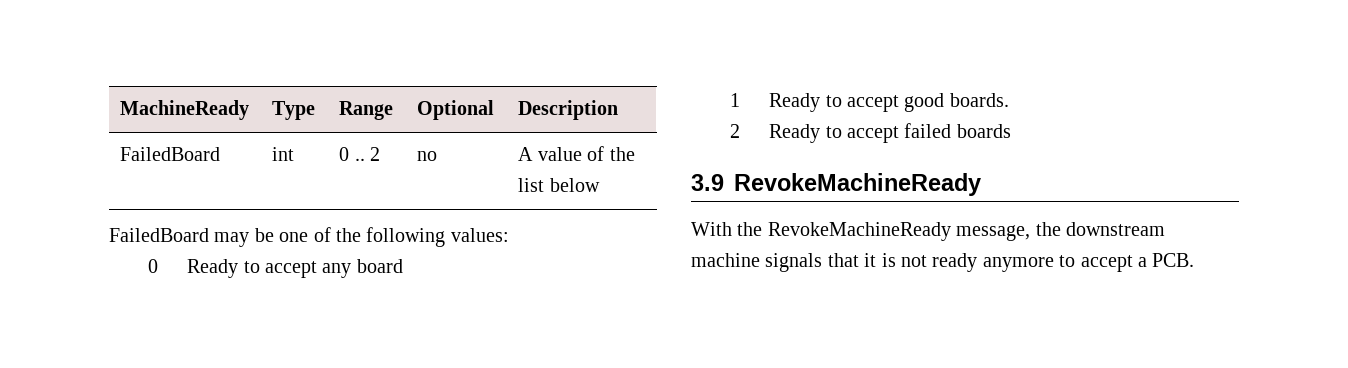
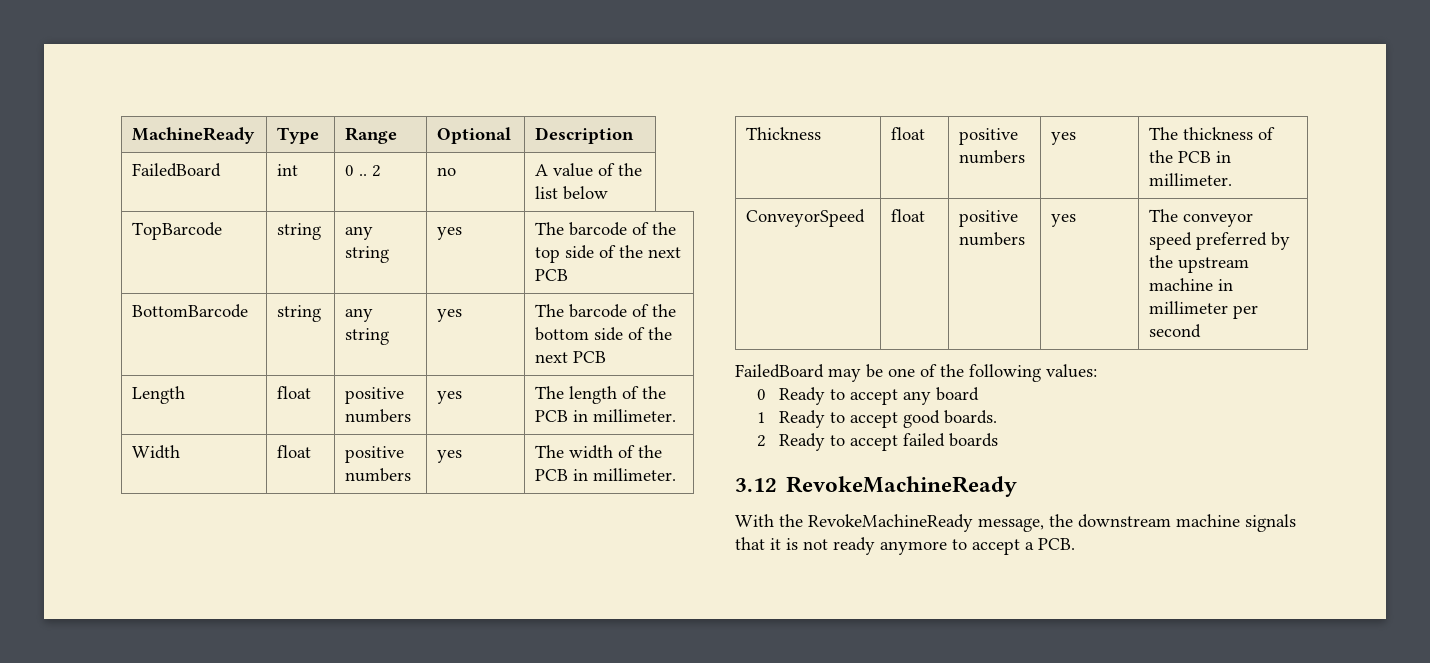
+ TopBarcode | string | any string | yes | The barcode of the top side of the next PCB
+ BottomBarcode | string | any string | yes | The barcode of the bottom side of the next PCB
+ Length | float | positive numbers | yes | The length of the PCB in millimeter.
+ Width | float | positive numbers | yes | The width of the PCB in millimeter.
+ Thickness | float | positive numbers | yes | The thickness of the PCB in millimeter.
+ ConveyorSpeed | float | positive numbers | yes | The conveyor speed preferred by the upstream machine in millimeter per second
- 3.9 RevokeMachineReady
+ 3.12 RevokeMachineReady

